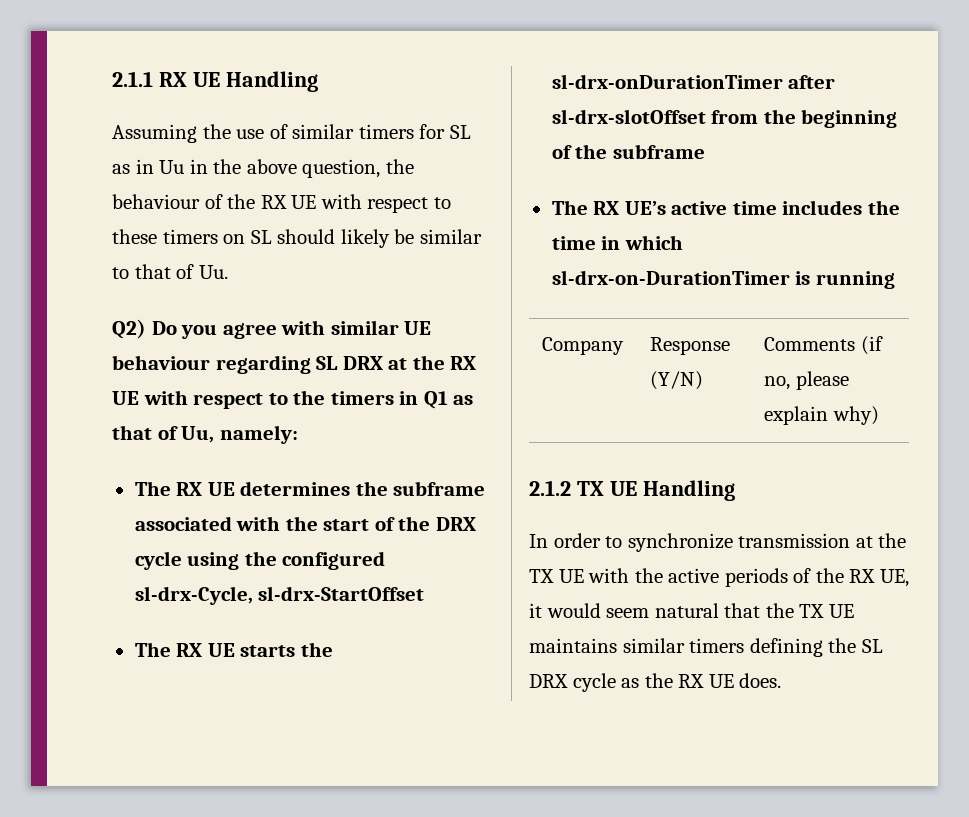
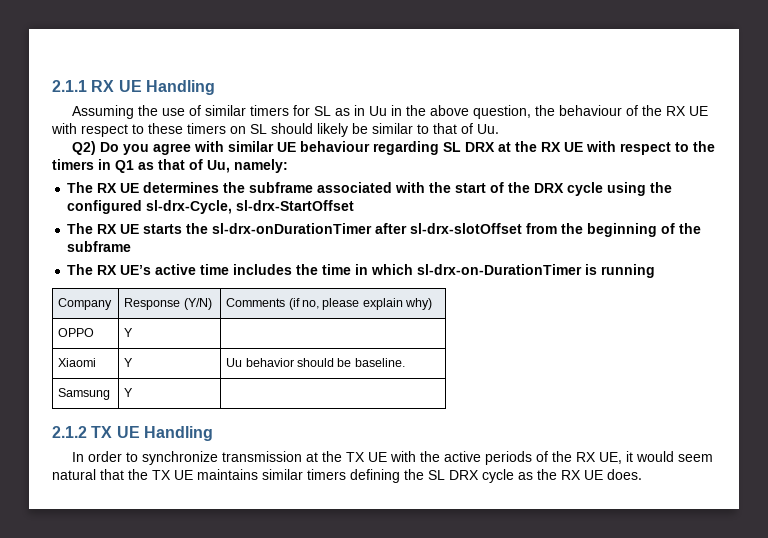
+ OPPO | Y |
+ Xiaomi | Y | Uu behavior should be baseline.
+ Samsung | Y |

